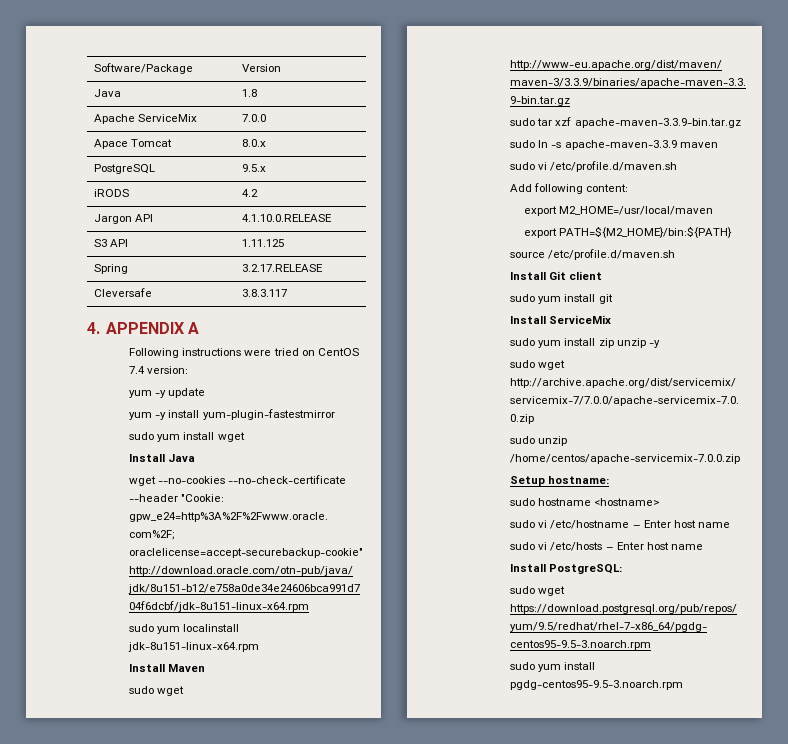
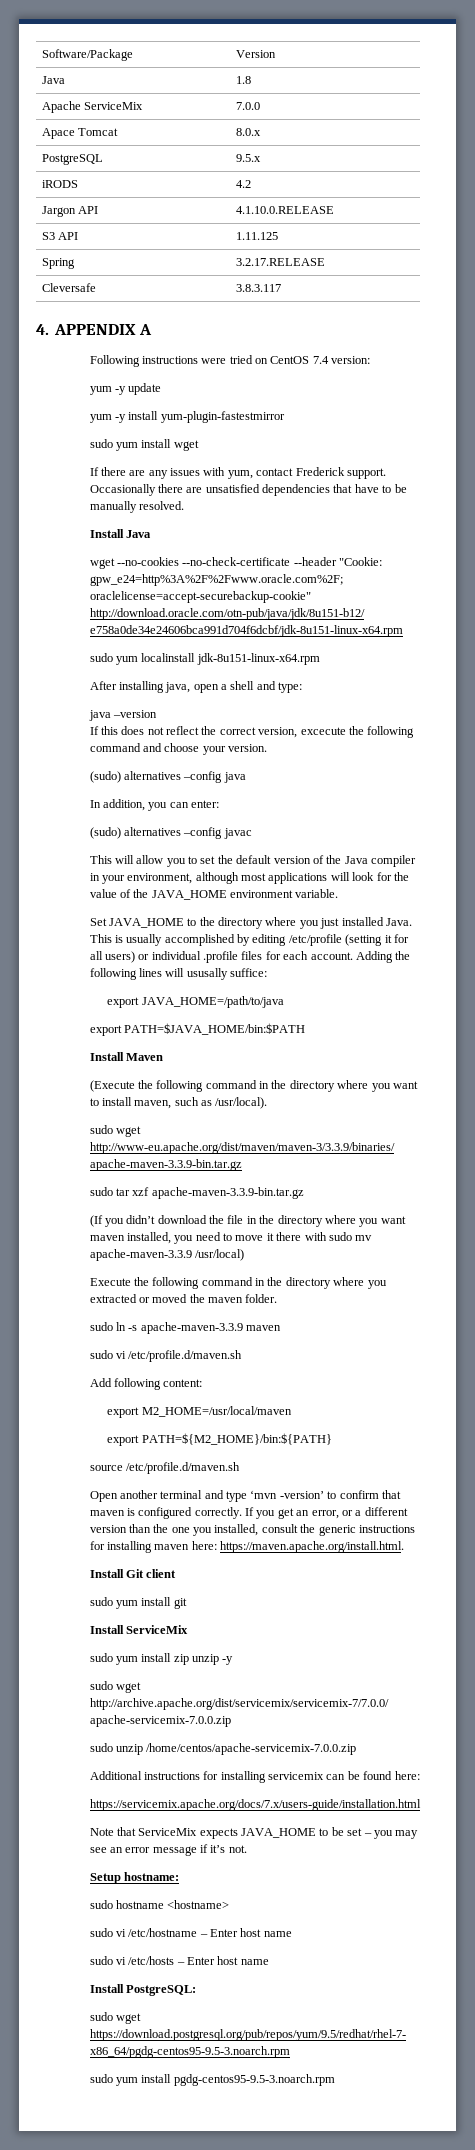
+ If there are any issues with yum, contact Frederick support. Occasionally there are unsatisfied dependencies that have to be manually resolved.
+ After installing java, open a shell and type:
+ java –version
+ If this does not reflect the correct version, excecute the following command and choose your version.
+ (sudo) alternatives –config java
+ In addition, you can enter:
+ (sudo) alternatives –config javac
+ This will allow you to set the default version of the Java compiler in your environment, although most applications will look for the value of the JAVA_HOME environment variable.
+ Set JAVA_HOME to the directory where you just installed Java. This is usually accomplished by editing /etc/profile (setting it for all users) or individual .profile files for each account. Adding the following lines will ususally suffice:
+ export JAVA_HOME=/path/to/java
+ export PATH=$JAVA_HOME/bin:$PATH
  Install Maven
+ (Execute the following command in the directory where you want to install maven, such as /usr/local).
+ (If you didn’t download the file in the directory where you want maven installed, you need to move it there with sudo mv apache-maven-3.3.9 /usr/local)
+ Execute the following command in the directory where you extracted or moved the maven folder.
+ Open another terminal and type ‘mvn -version’ to confirm that maven is configured correctly. If you get an error, or a different version than the one you installed, consult the generic instructions for installing maven here: https://maven.apache.org/install.html.
+ Additional instructions for installing servicemix can be found here:
+ https://servicemix.apache.org/docs/7.x/users-guide/installation.html
+ Note that ServiceMix expects JAVA_HOME to be set – you may see an error message if it’s not.

